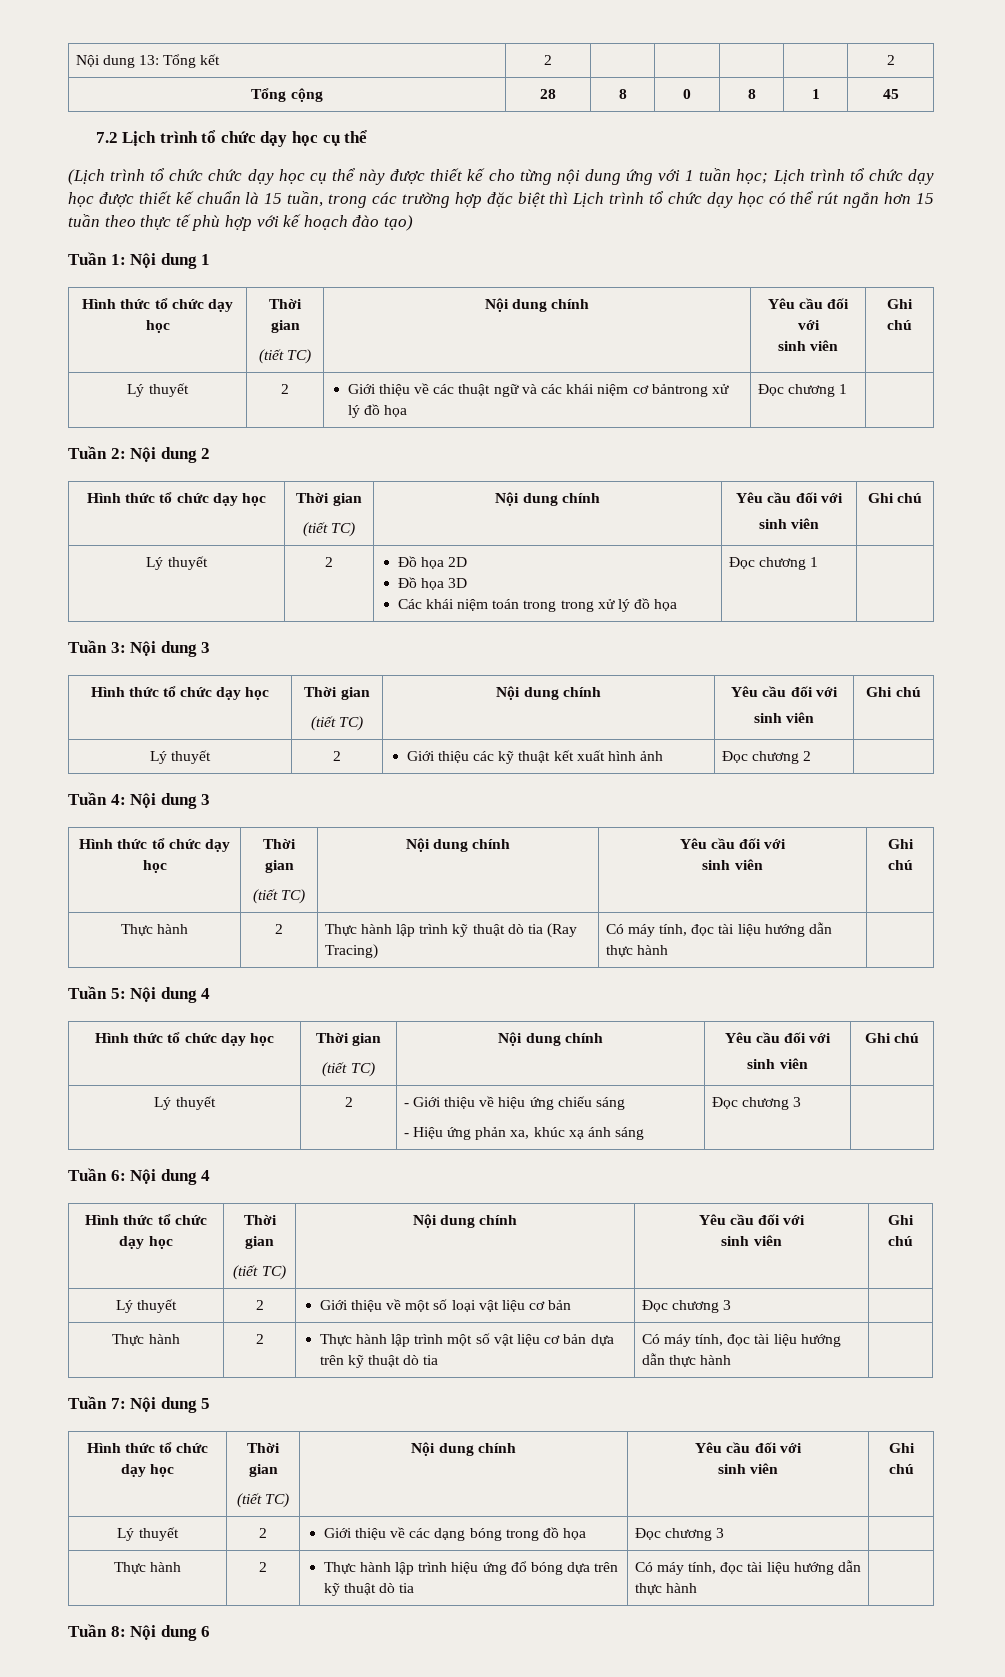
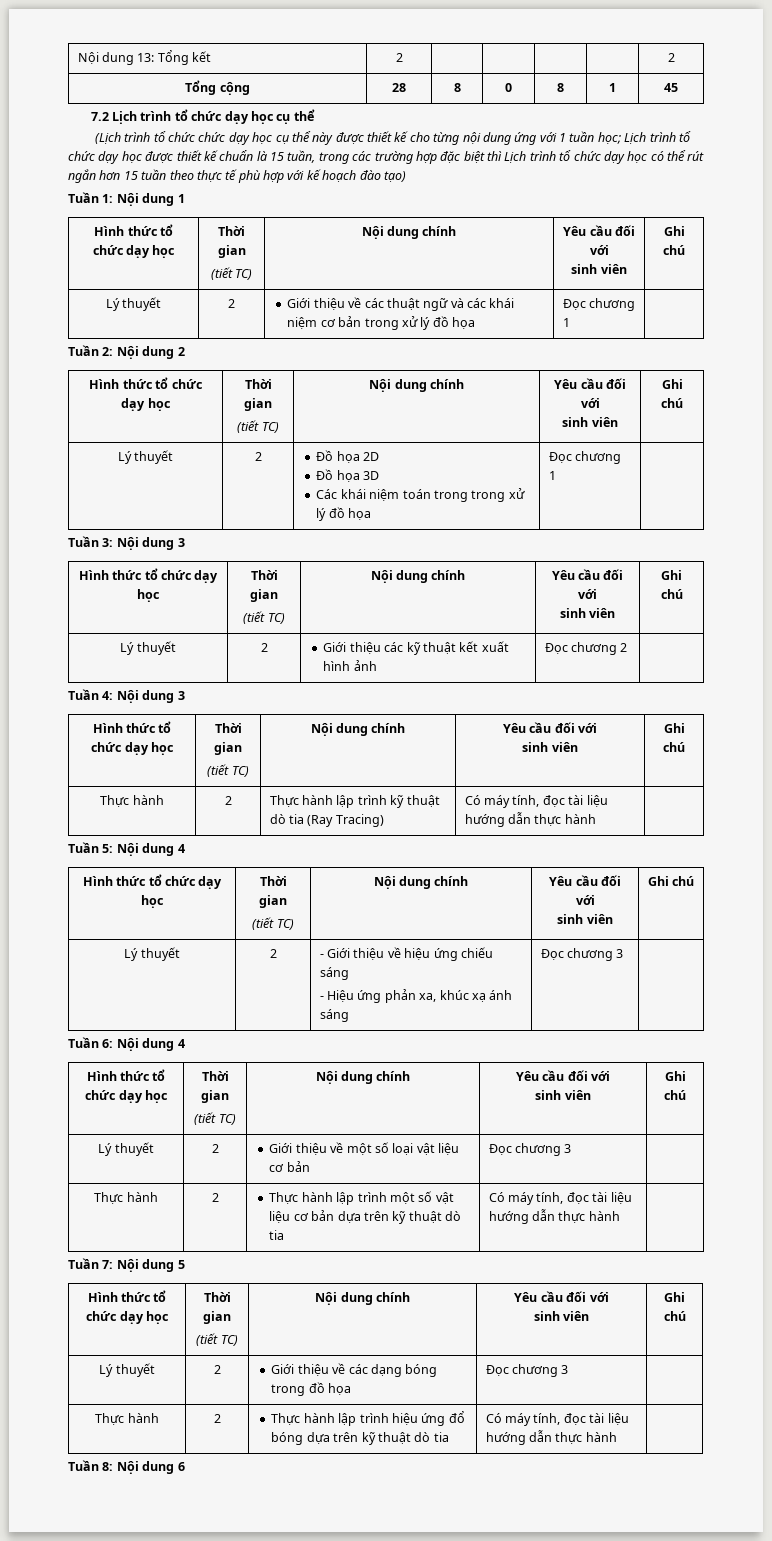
- Lý thuyết | 2 | Giới thiệu về các thuật ngữ và các khái niệm cơ bảntrong xử lý đồ họa | Đọc chương 1 |
+ Lý thuyết | 2 | Giới thiệu về các thuật ngữ và các khái niệm cơ bản trong xử lý đồ họa | Đọc chương 1 |

